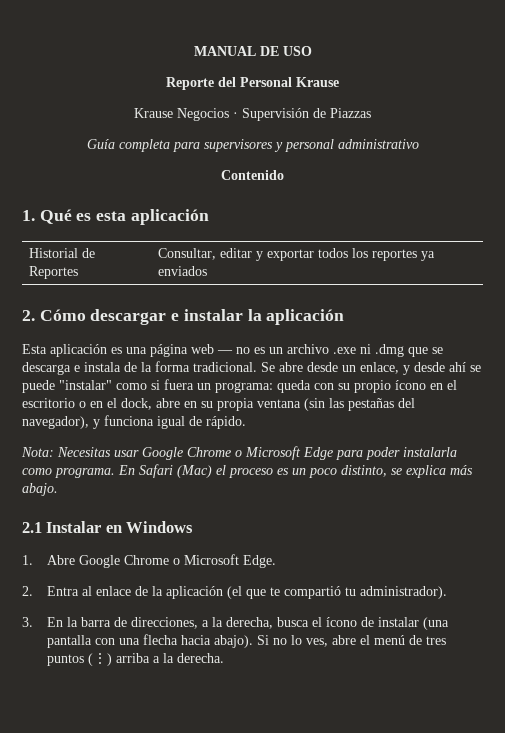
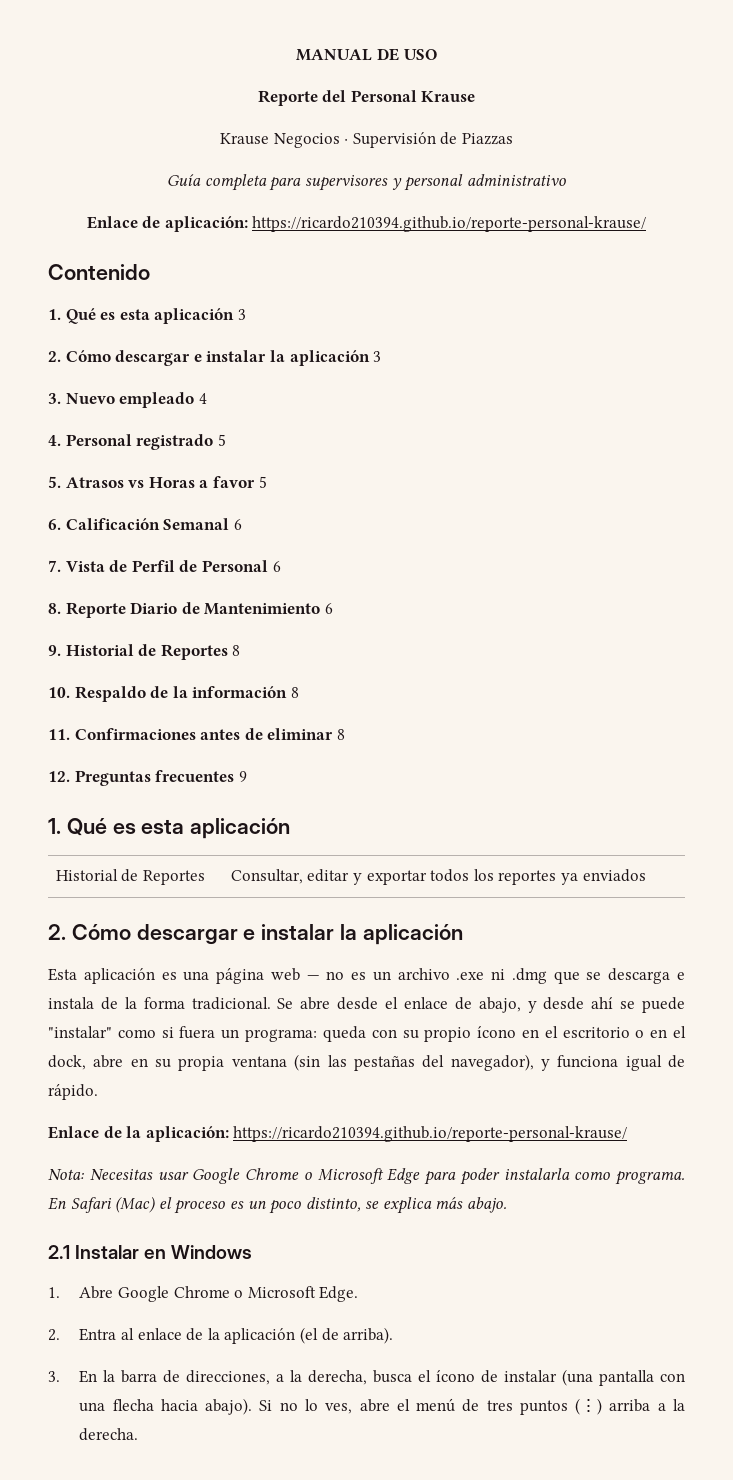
+ Enlace de aplicación: https://ricardo210394.github.io/reporte-personal-krause/
  Contenido
+ 1. Qué es esta aplicación 3
+ 2. Cómo descargar e instalar la aplicación 3
+ 3. Nuevo empleado 4
+ 4. Personal registrado 5
+ 5. Atrasos vs Horas a favor 5
+ 6. Calificación Semanal 6
+ 7. Vista de Perfil de Personal 6
+ 8. Reporte Diario de Mantenimiento 6
+ 9. Historial de Reportes 8
+ 10. Respaldo de la información 8
+ 11. Confirmaciones antes de eliminar 8
+ 12. Preguntas frecuentes 9
- Se abre desde un enlace, y desde ahí se puede "instalar" como si fuera un programa: queda con su propio ícono en el escritorio o en el dock, abre en su propia ventana (sin las pestañas del navegador), y funciona igual de rápido.
+ Se abre desde el enlace de abajo, y desde ahí se puede "instalar" como si fuera un programa: queda con su propio ícono en el escritorio o en el dock, abre en su propia ventana (sin las pestañas del navegador), y funciona igual de rápido.
+ Enlace de la aplicación: https://ricardo210394.github.io/reporte-personal-krause/
- 2. Entra al enlace de la aplicación (el que te compartió tu administrador).
+ 2. Entra al enlace de la aplicación (el de arriba).

